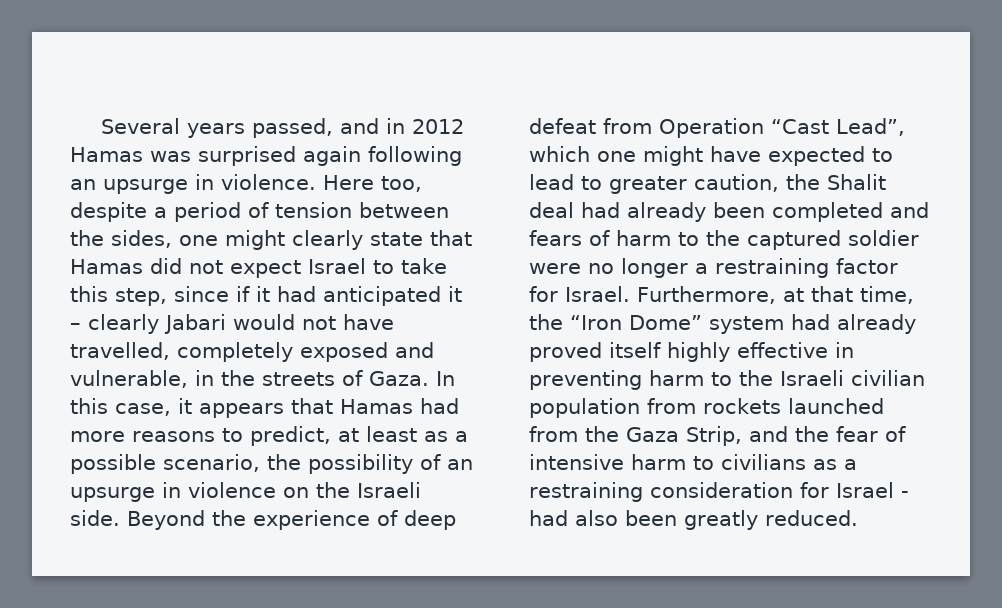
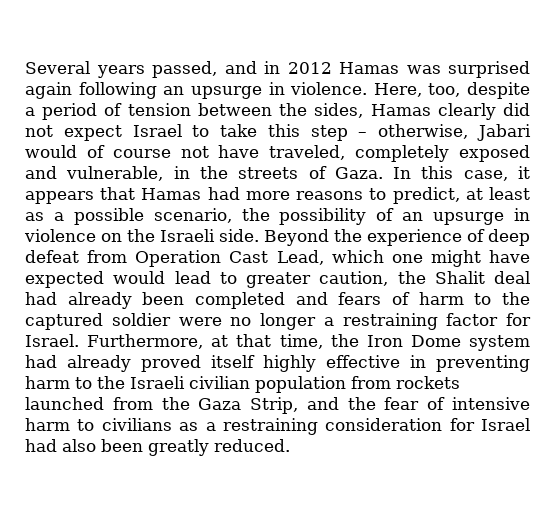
- Here too, despite a period of tension between the sides, one might clearly state that Hamas did not expect Israel to take this step, since if it had anticipated it – clearly Jabari would not have travelled, completely exposed and vulnerable, in the streets of Gaza.
+ Here, too, despite a period of tension between the sides, Hamas clearly did not expect Israel to take this step – otherwise, Jabari would of course not have traveled, completely exposed and vulnerable, in the streets of Gaza.
- Beyond the experience of deep defeat from Operation “Cast Lead”, which one might have expected to lead to greater caution, the Shalit deal had already been completed and fears of harm to the captured soldier were no longer a restraining factor for Israel.
+ Beyond the experience of deep defeat from Operation Cast Lead, which one might have expected would lead to greater caution, the Shalit deal had already been completed and fears of harm to the captured soldier were no longer a restraining factor for Israel.
- Furthermore, at that time, the “Iron Dome” system had already proved itself highly effective in preventing harm to the Israeli civilian population from rockets launched from the Gaza Strip, and the fear of intensive harm to civilians as a restraining consideration for Israel - had also been greatly reduced.
+ Furthermore, at that time, the Iron Dome system had already proved itself highly effective in preventing harm to the Israeli civilian population from rockets launched from the Gaza Strip, and the fear of intensive harm to civilians as a restraining consideration for Israel had also been greatly reduced.

